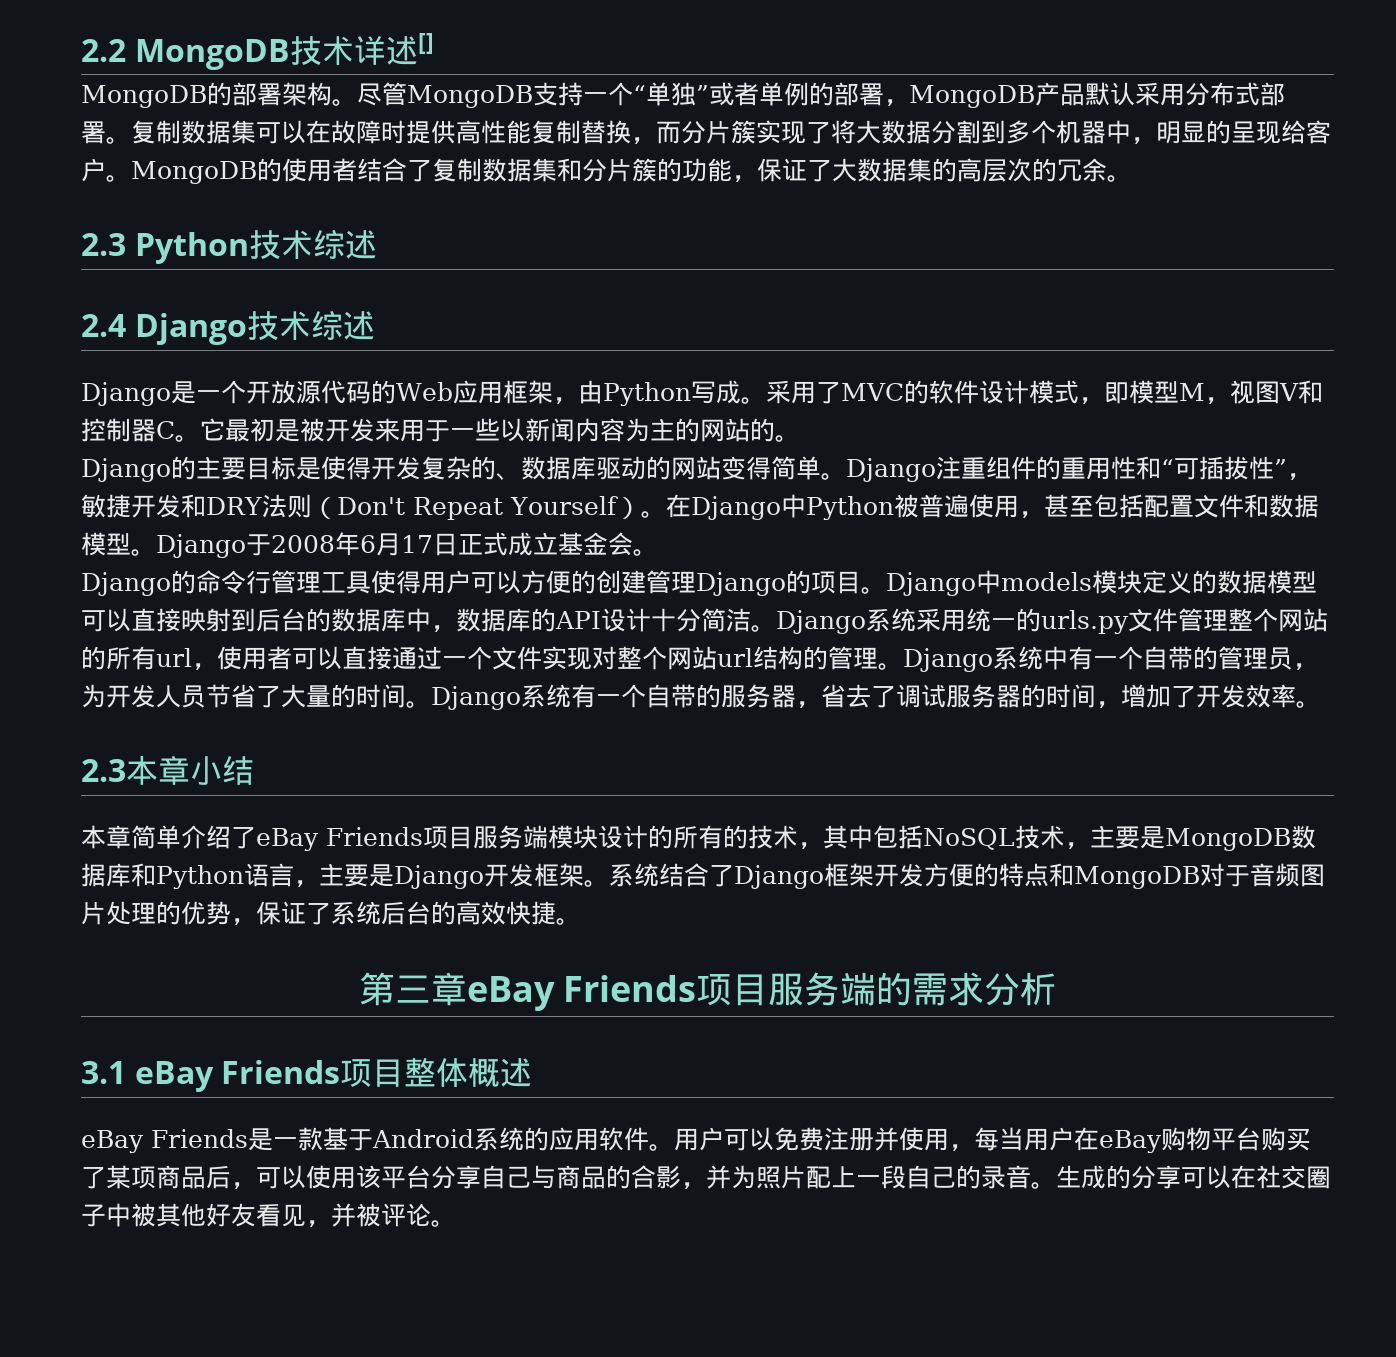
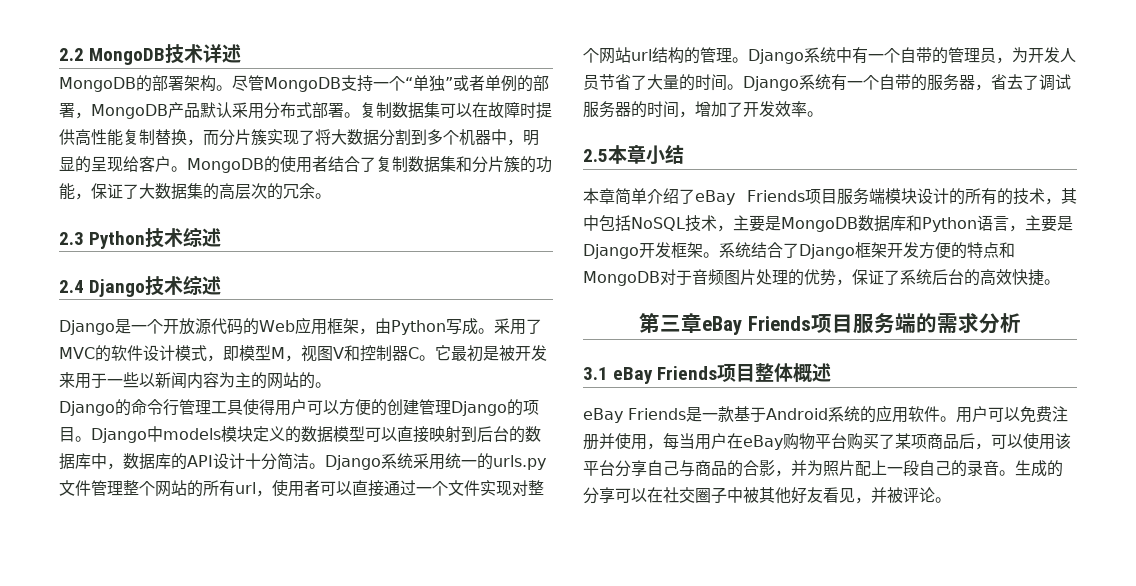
- 2.2 MongoDB技术详述[]
+ 2.2 MongoDB技术详述
- Django的主要目标是使得开发复杂的、数据库驱动的网站变得简单。Django注重组件的重用性和“可插拔性”，敏捷开发和DRY法则（Don't Repeat Yourself）。在Django中Python被普遍使用，甚至包括配置文件和数据模型。Django于2008年6月17日正式成立基金会。
- 2.3本章小结
+ 2.5本章小结

